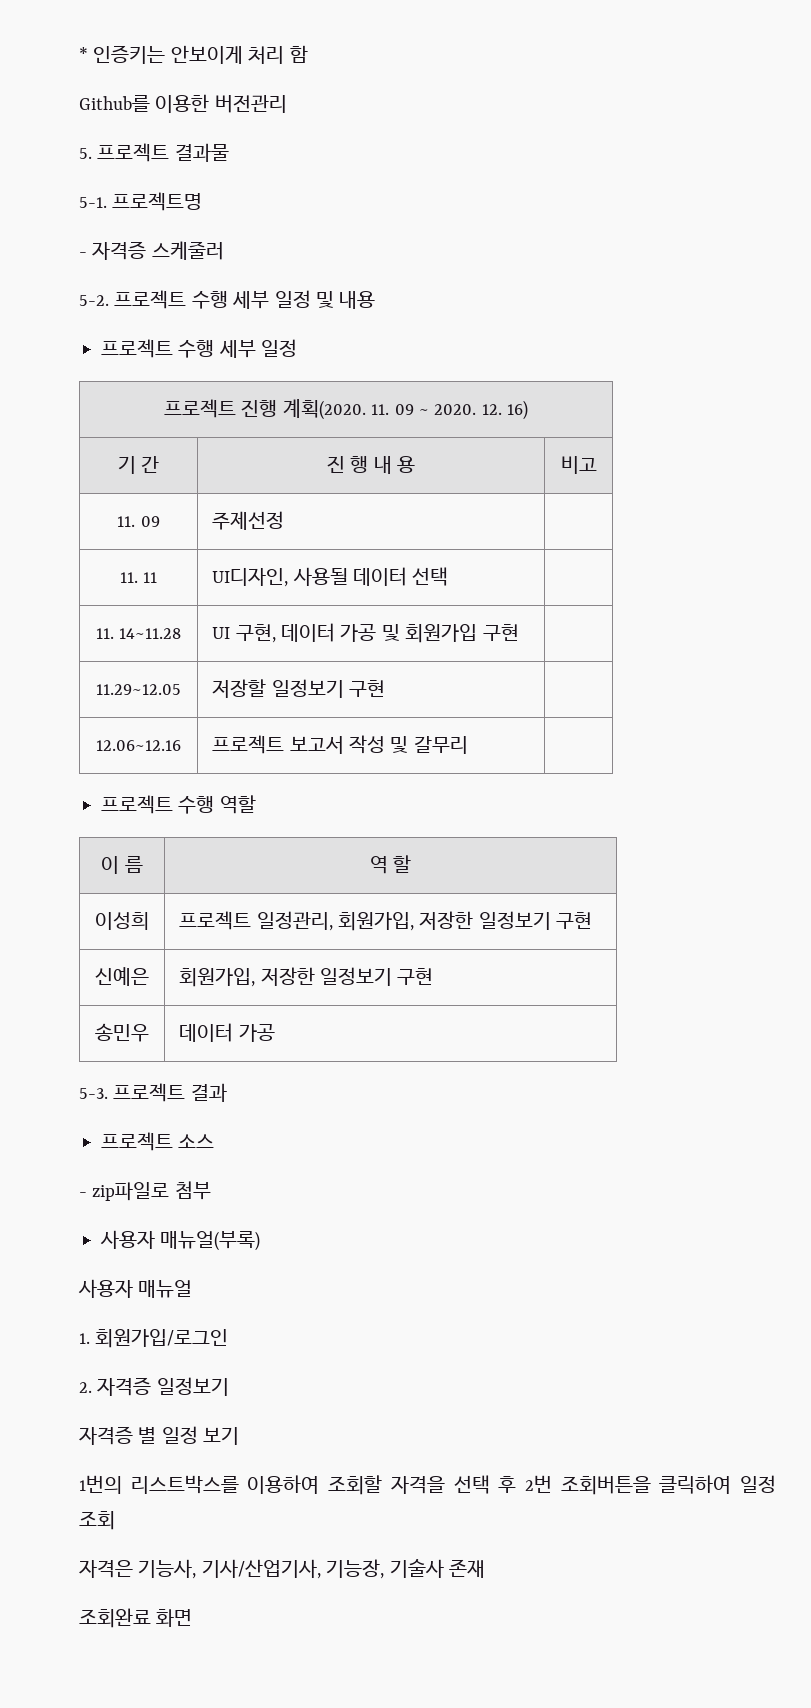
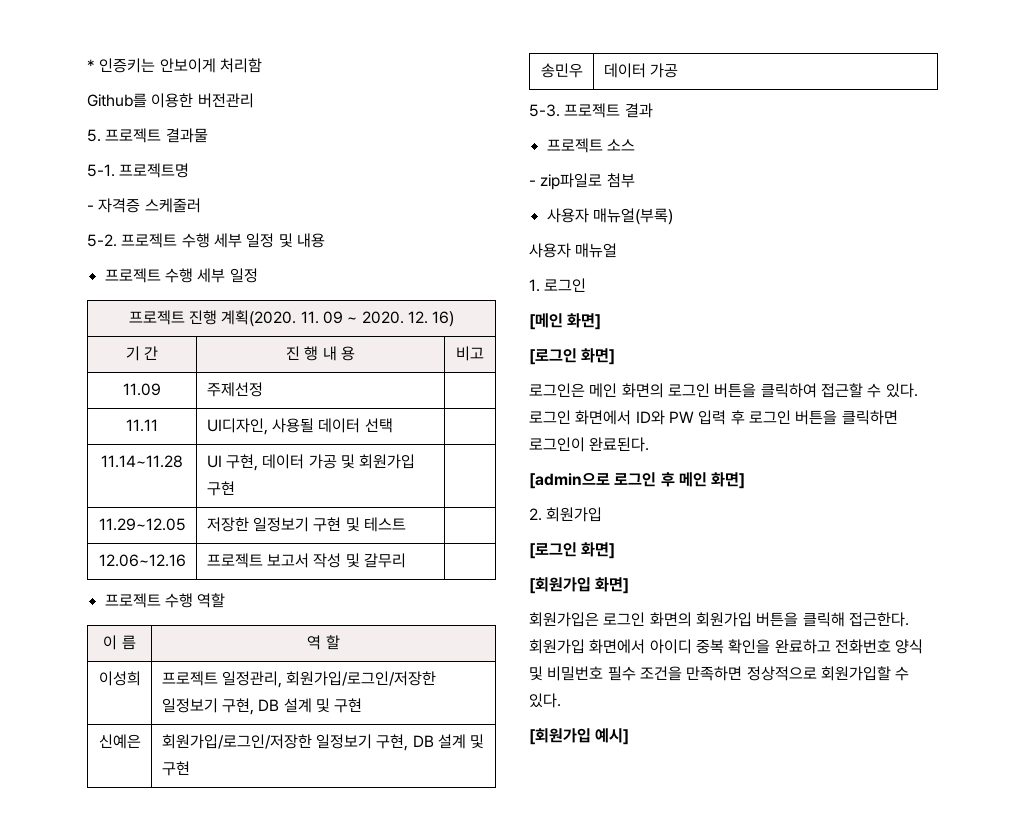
- * 인증키는 안보이게 처리 함
+ * 인증키는 안보이게 처리함
- 11. 09 | 주제선정 |
+ 11.09 | 주제선정 |
- 11. 11 | UI디자인, 사용될 데이터 선택 |
+ 11.11 | UI디자인, 사용될 데이터 선택 |
- 11. 14~11.28 | UI 구현, 데이터 가공 및 회원가입 구현 |
+ 11.14~11.28 | UI 구현, 데이터 가공 및 회원가입 구현 |
- 11.29~12.05 | 저장할 일정보기 구현 |
+ 11.29~12.05 | 저장한 일정보기 구현 및 테스트 |
- 이성희 | 프로젝트 일정관리, 회원가입, 저장한 일정보기 구현
- 신예은 | 회원가입, 저장한 일정보기 구현
+ 이성희 | 프로젝트 일정관리, 회원가입/로그인/저장한 일정보기 구현, DB 설계 및 구현
+ 신예은 | 회원가입/로그인/저장한 일정보기 구현, DB 설계 및 구현
- 1. 회원가입/로그인
- 2. 자격증 일정보기
- 자격증 별 일정 보기
- 1번의 리스트박스를 이용하여 조회할 자격을 선택 후 2번 조회버튼을 클릭하여 일정 조회
- 자격은 기능사, 기사/산업기사, 기능장, 기술사 존재
- 조회완료 화면
+ 1. 로그인
+ [메인 화면]
+ [로그인 화면]
+ 로그인은 메인 화면의 로그인 버튼을 클릭하여 접근할 수 있다. 로그인 화면에서 ID와 PW 입력 후 로그인 버튼을 클릭하면 로그인이 완료된다.
+ [admin으로 로그인 후 메인 화면]
+ 2. 회원가입
+ [로그인 화면]
+ [회원가입 화면]
+ 회원가입은 로그인 화면의 회원가입 버튼을 클릭해 접근한다. 회원가입 화면에서 아이디 중복 확인을 완료하고 전화번호 양식 및 비밀번호 필수 조건을 만족하면 정상적으로 회원가입할 수 있다.
+ [회원가입 예시]

